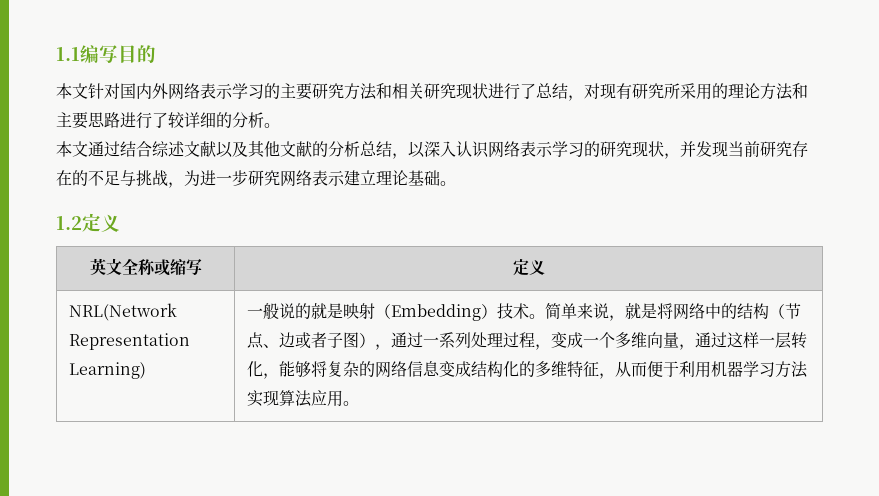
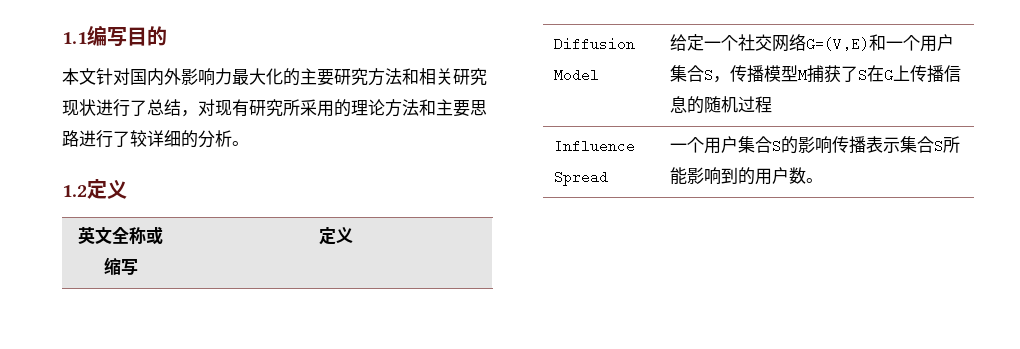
- 本文针对国内外网络表示学习的主要研究方法和相关研究现状进行了总结，对现有研究所采用的理论方法和主要思路进行了较详细的分析。
+ 本文针对国内外影响力最大化的主要研究方法和相关研究现状进行了总结，对现有研究所采用的理论方法和主要思路进行了较详细的分析。
- 本文通过结合综述文献以及其他文献的分析总结，以深入认识网络表示学习的研究现状，并发现当前研究存在的不足与挑战，为进一步研究网络表示建立理论基础。
- NRL(Network Representation Learning) | 一般说的就是映射（Embedding）技术。简单来说，就是将网络中的结构（节点、边或者子图），通过一系列处理过程，变成一个多维向量，通过这样一层转化，能够将复杂的网络信息变成结构化的多维特征，从而便于利用机器学习方法实现算法应用。
+ Diffusion Model | 给定一个社交网络G=(V,E)和一个用户集合S，传播模型M捕获了S在G上传播信息的随机过程
+ Influence Spread | 一个用户集合S的影响传播表示集合S所能影响到的用户数。

